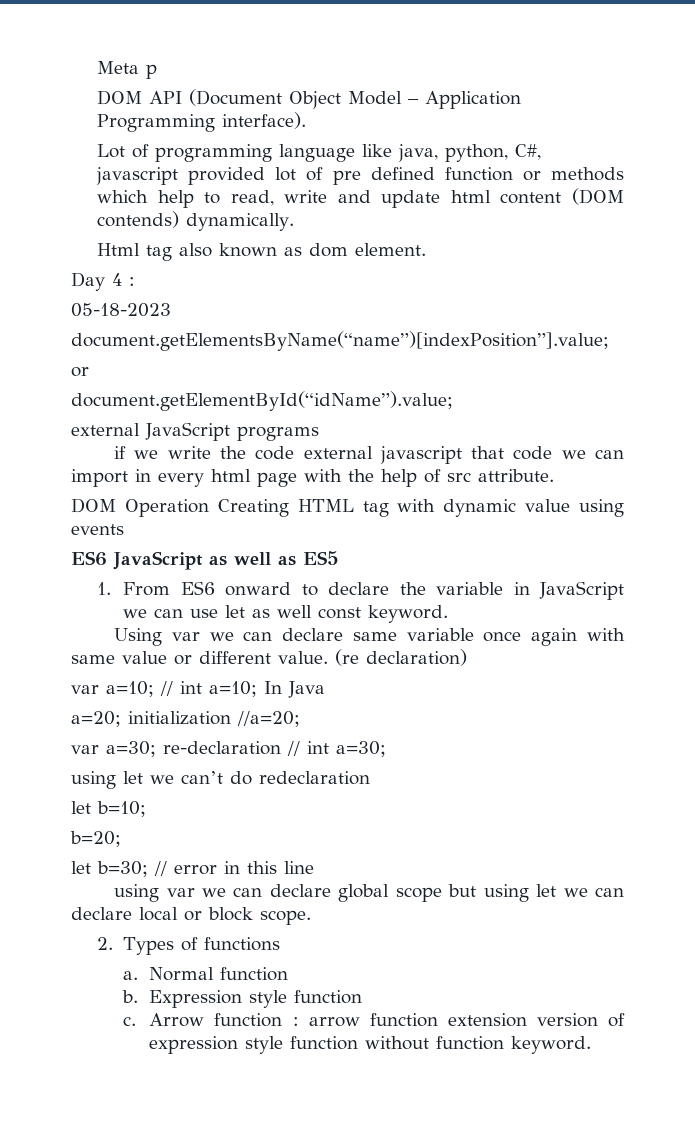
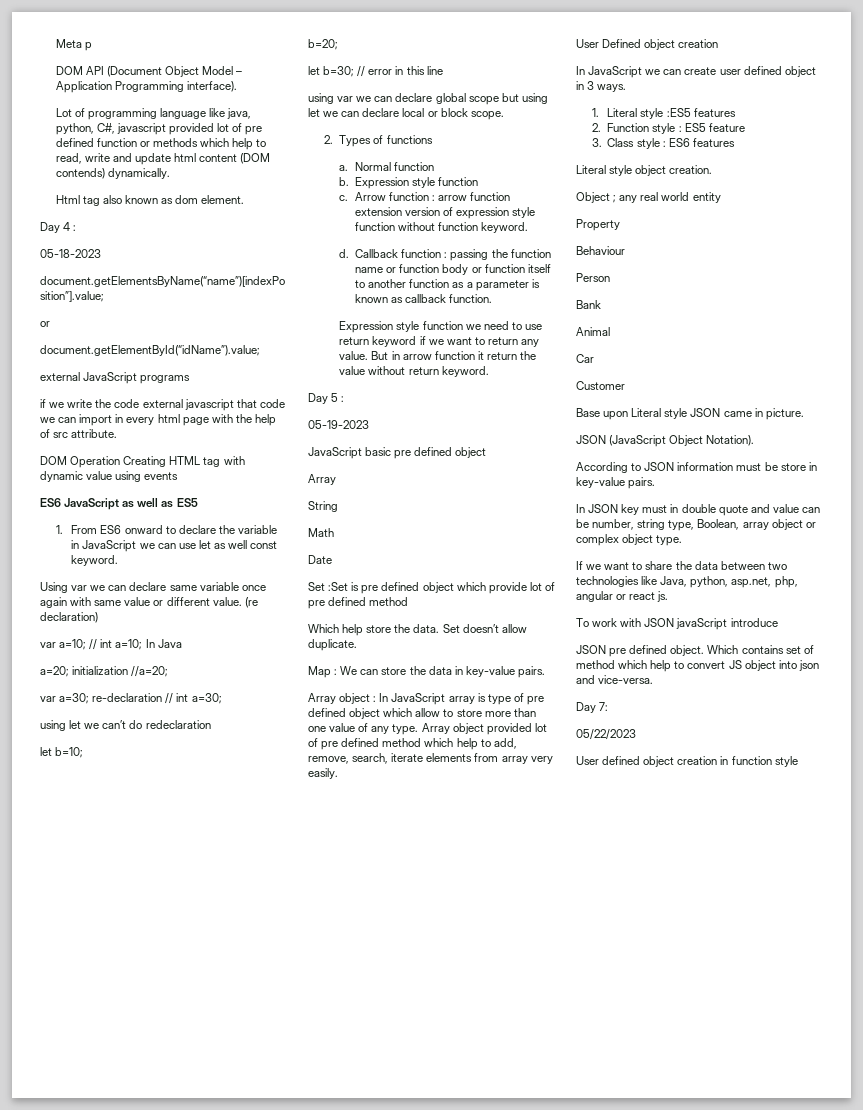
+ d. Callback function : passing the function name or function body or function itself to another function as a parameter is known as callback function.
+ Expression style function we need to use return keyword if we want to return any value. But in arrow function it return the value without return keyword.
+ Day 5 :
+ 05-19-2023
+ JavaScript basic pre defined object
+ Array
+ String
+ Math
+ Date
+ Set :Set is pre defined object which provide lot of pre defined method
+ Which help store the data. Set doesn’t allow duplicate.
+ Map : We can store the data in key-value pairs.
+ Array object : In JavaScript array is type of pre defined object which allow to store more than one value of any type. Array object provided lot of pre defined method which help to add, remove, search, iterate elements from array very easily.
+ User Defined object creation
+ In JavaScript we can create user defined object in 3 ways.
+ 1. Literal style :ES5 features
+ 2. Function style : ES5 feature
+ 3. Class style : ES6 features
+ Literal style object creation.
+ Object ; any real world entity
+ Property
+ Behaviour
+ Person
+ Bank
+ Animal
+ Car
+ Customer
+ Base upon Literal style JSON came in picture.
+ JSON (JavaScript Object Notation).
+ According to JSON information must be store in key-value pairs.
+ In JSON key must in double quote and value can be number, string type, Boolean, array object or complex object type.
+ If we want to share the data between two technologies like Java, python, asp.net, php, angular or react js.
+ To work with JSON javaScript introduce
+ JSON pre defined object. Which contains set of method which help to convert JS object into json and vice-versa.
+ Day 7:
+ 05/22/2023
+ User defined object creation in function style

